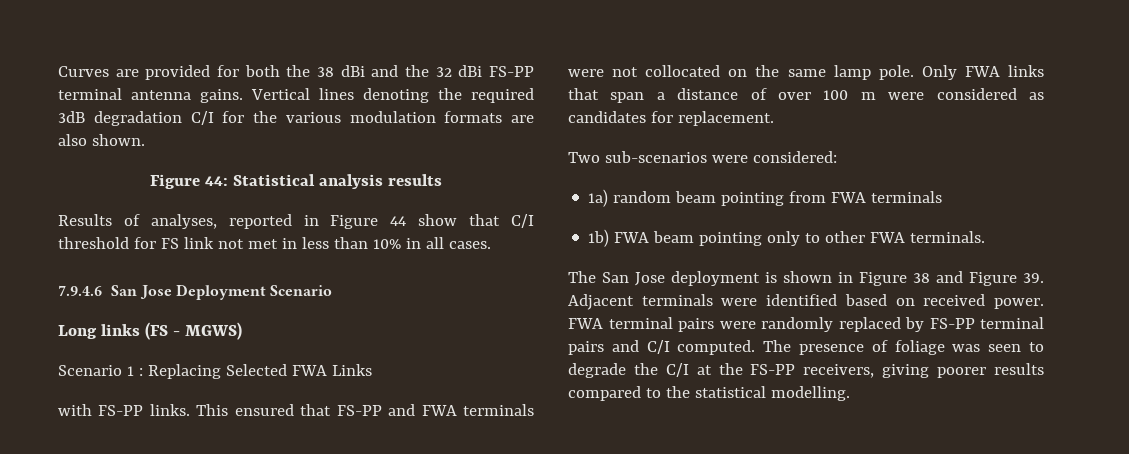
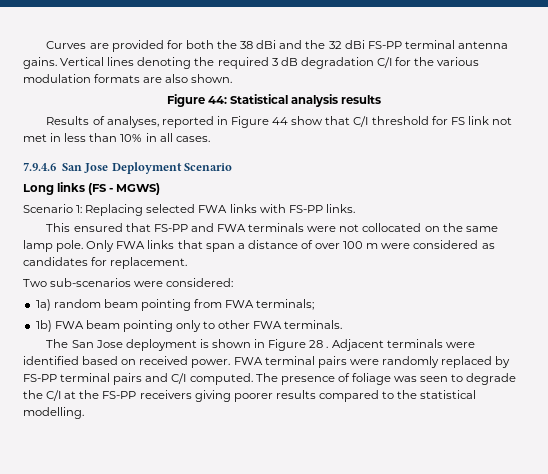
- Vertical lines denoting the required 3dB degradation C/I for the various modulation formats are also shown.
+ Vertical lines denoting the required 3 dB degradation C/I for the various modulation formats are also shown.
- Scenario 1 : Replacing Selected FWA Links
- with FS-PP links. This ensured that FS-PP and FWA terminals were not collocated on the same lamp pole.
+ Scenario 1: Replacing selected FWA links with FS-PP links.
+ This ensured that FS-PP and FWA terminals were not collocated on the same lamp pole.
- 1a) random beam pointing from FWA terminals
+ 1a) random beam pointing from FWA terminals;
- The San Jose deployment is shown in Figure 38 and Figure 39. Adjacent terminals were identified based on received power.
+ The San Jose deployment is shown in Figure 28 . Adjacent terminals were identified based on received power.
- The presence of foliage was seen to degrade the C/I at the FS-PP receivers, giving poorer results compared to the statistical modelling.
+ The presence of foliage was seen to degrade the C/I at the FS-PP receivers giving poorer results compared to the statistical modelling.

